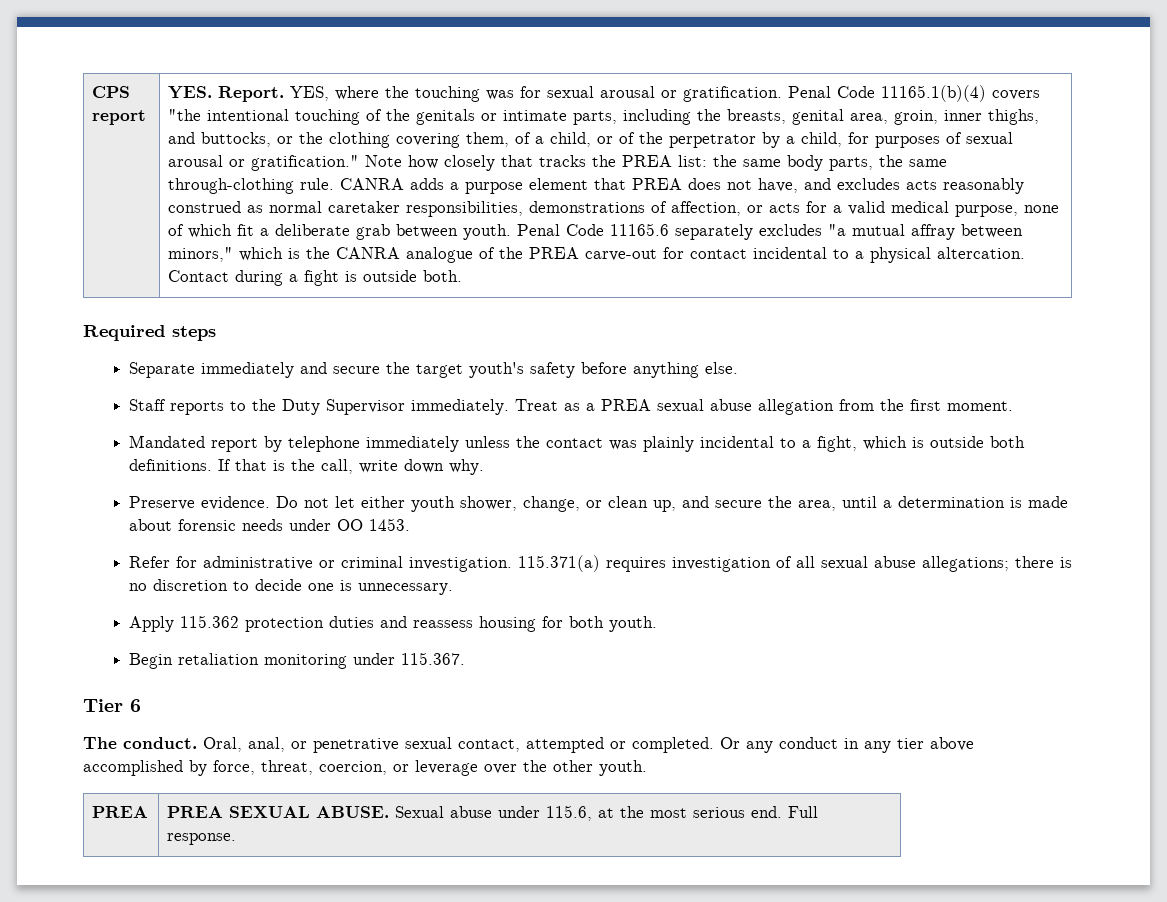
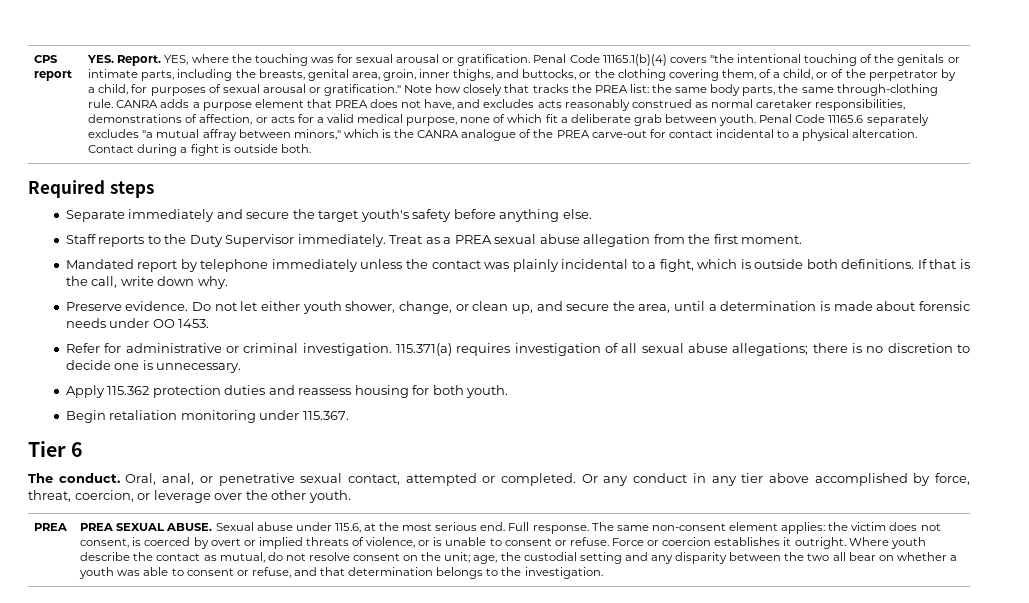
+ The same non-consent element applies: the victim does not consent, is coerced by overt or implied threats of violence, or is unable to consent or refuse. Force or coercion establishes it outright. Where youth describe the contact as mutual, do not resolve consent on the unit; age, the custodial setting and any disparity between the two all bear on whether a youth was able to consent or refuse, and that determination belongs to the investigation.

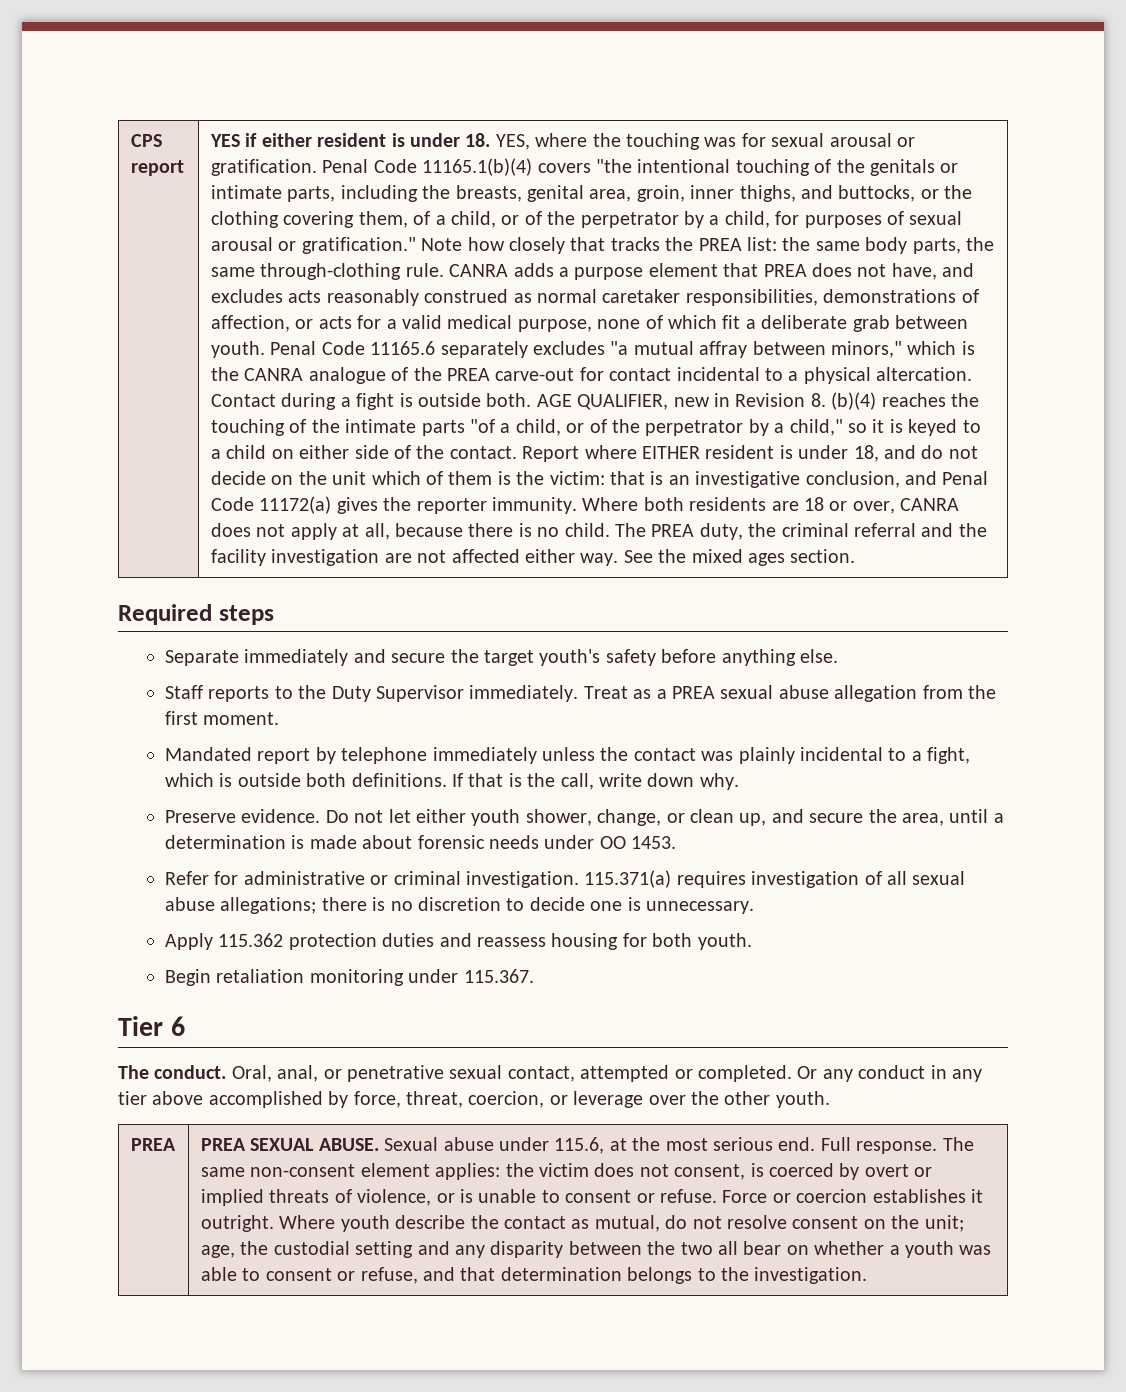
- YES. Report. YES, where the touching was for sexual arousal or gratification.
+ YES if either resident is under 18. YES, where the touching was for sexual arousal or gratification.
+ AGE QUALIFIER, new in Revision 8. (b)(4) reaches the touching of the intimate parts "of a child, or of the perpetrator by a child," so it is keyed to a child on either side of the contact. Report where EITHER resident is under 18, and do not decide on the unit which of them is the victim: that is an investigative conclusion, and Penal Code 11172(a) gives the reporter immunity. Where both residents are 18 or over, CANRA does not apply at all, because there is no child. The PREA duty, the criminal referral and the facility investigation are not affected either way. See the mixed ages section.

